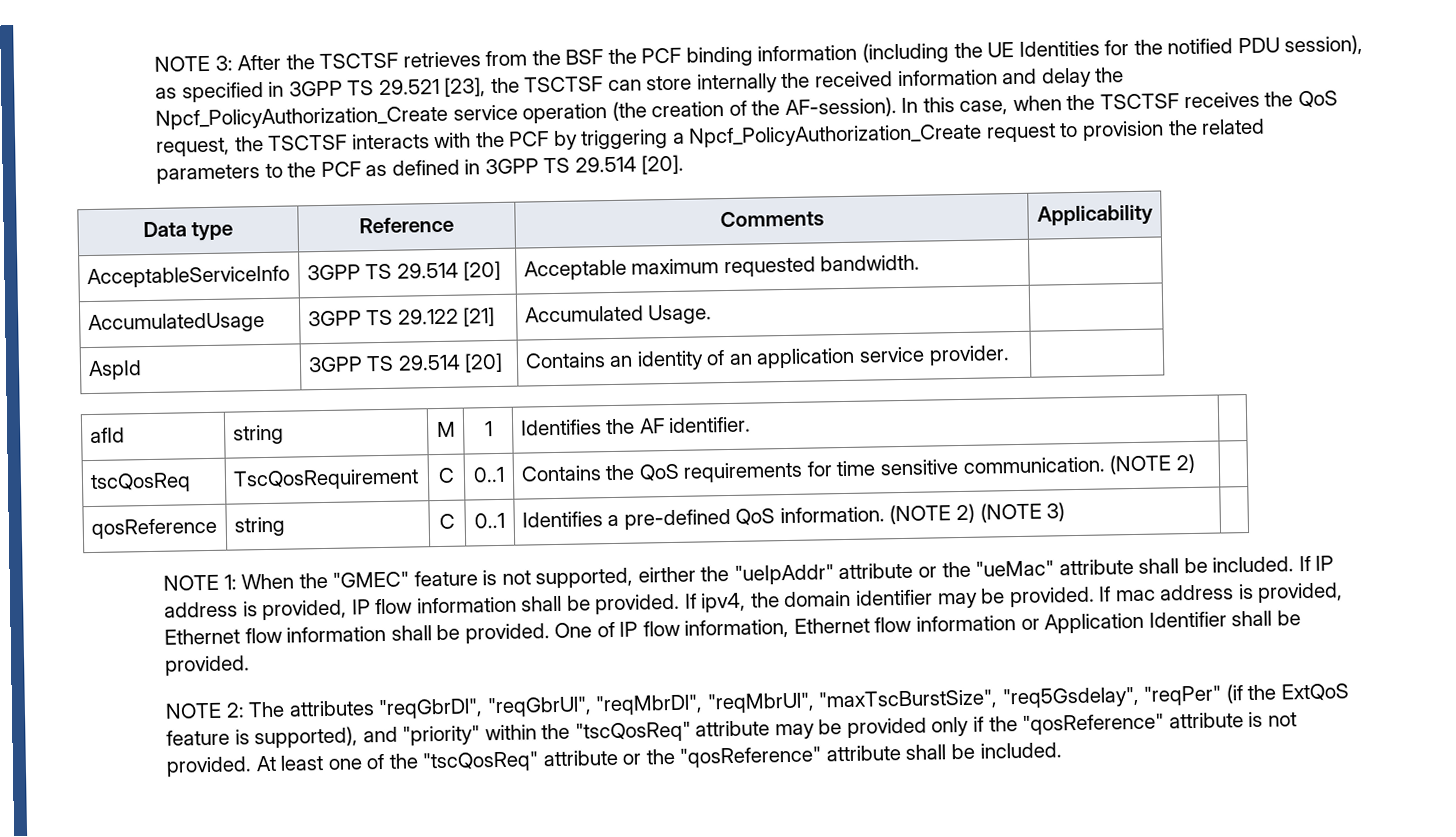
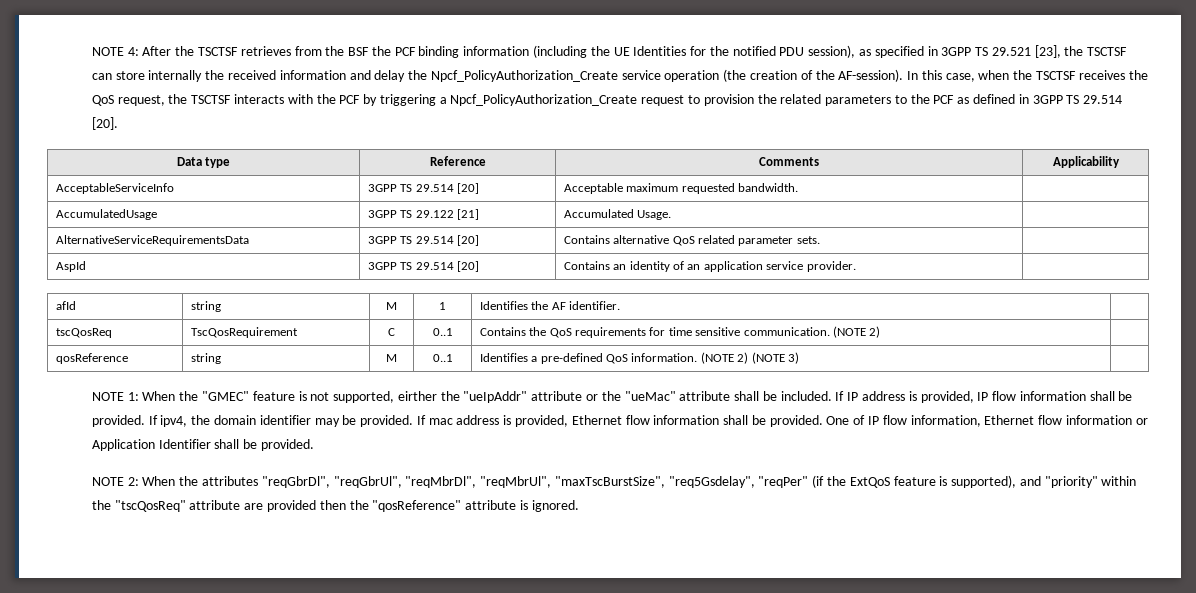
- NOTE 3: After the TSCTSF retrieves from the BSF the PCF binding information (including the UE Identities for the notified PDU session), as specified in 3GPP TS 29.521 [23], the TSCTSF can store internally the received information and delay the Npcf_PolicyAuthorization_Create service operation (the creation of the AF-session).
+ NOTE 4: After the TSCTSF retrieves from the BSF the PCF binding information (including the UE Identities for the notified PDU session), as specified in 3GPP TS 29.521 [23], the TSCTSF can store internally the received information and delay the Npcf_PolicyAuthorization_Create service operation (the creation of the AF-session).
+ AlternativeServiceRequirementsData | 3GPP TS 29.514 [20] | Contains alternative QoS related parameter sets. |
- qosReference | string | C | 0..1 | Identifies a pre-defined QoS information. (NOTE 2) (NOTE 3) |
+ qosReference | string | M | 0..1 | Identifies a pre-defined QoS information. (NOTE 2) (NOTE 3) |
- NOTE 2: The attributes "reqGbrDl", "reqGbrUl", "reqMbrDl", "reqMbrUl", "maxTscBurstSize", "req5Gsdelay", "reqPer" (if the ExtQoS feature is supported), and "priority" within the "tscQosReq" attribute may be provided only if the "qosReference" attribute is not provided. At least one of the "tscQosReq" attribute or the "qosReference" attribute shall be included.
+ NOTE 2: When the attributes "reqGbrDl", "reqGbrUl", "reqMbrDl", "reqMbrUl", "maxTscBurstSize", "req5Gsdelay", "reqPer" (if the ExtQoS feature is supported), and "priority" within the "tscQosReq" attribute are provided then the "qosReference" attribute is ignored.

